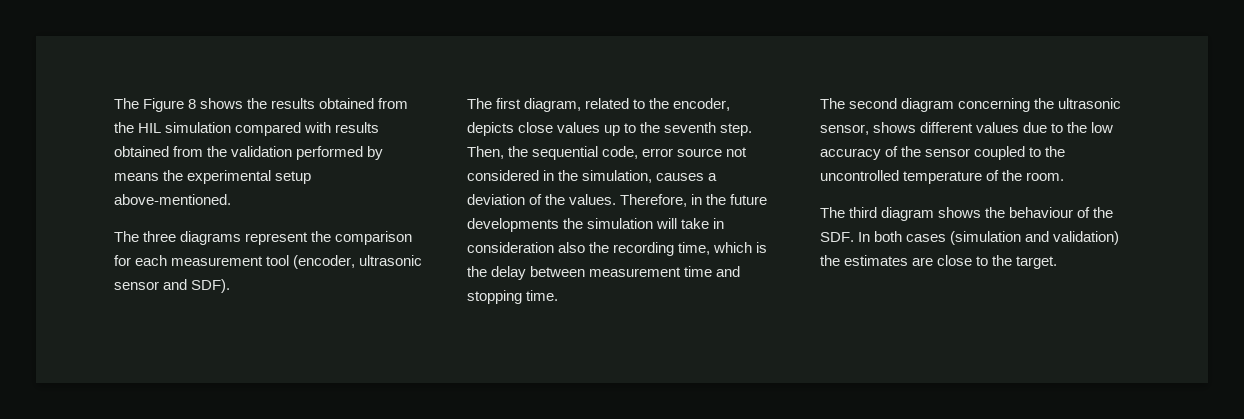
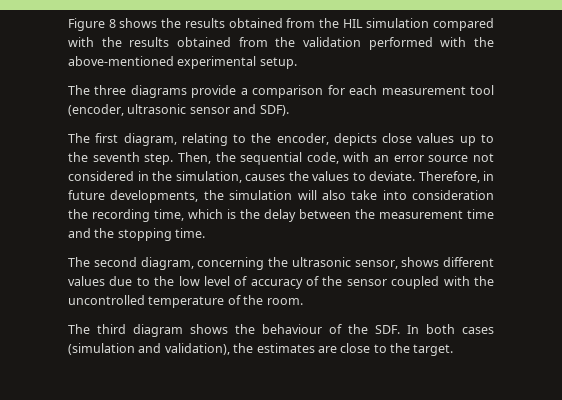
- The Figure 8 shows the results obtained from the HIL simulation compared with results obtained from the validation performed by means the experimental setup above-mentioned.
+ Figure 8 shows the results obtained from the HIL simulation compared with the results obtained from the validation performed with the above-mentioned experimental setup.
- The three diagrams represent the comparison for each measurement tool (encoder, ultrasonic sensor and SDF).
+ The three diagrams provide a comparison for each measurement tool (encoder, ultrasonic sensor and SDF).
- The first diagram, related to the encoder, depicts close values up to the seventh step.
+ The first diagram, relating to the encoder, depicts close values up to the seventh step.
- Then, the sequential code, error source not considered in the simulation, causes a deviation of the values. Therefore, in the future developments the simulation will take in consideration also the recording time, which is the delay between measurement time and stopping time.
+ Then, the sequential code, with an error source not considered in the simulation, causes the values to deviate. Therefore, in future developments, the simulation will also take into consideration the recording time, which is the delay between the measurement time and the stopping time.
- The second diagram concerning the ultrasonic sensor, shows different values due to the low accuracy of the sensor coupled to the uncontrolled temperature of the room.
+ The second diagram, concerning the ultrasonic sensor, shows different values due to the low level of accuracy of the sensor coupled with the uncontrolled temperature of the room.
- The third diagram shows the behaviour of the SDF. In both cases (simulation and validation) the estimates are close to the target.
+ The third diagram shows the behaviour of the SDF. In both cases (simulation and validation), the estimates are close to the target.

